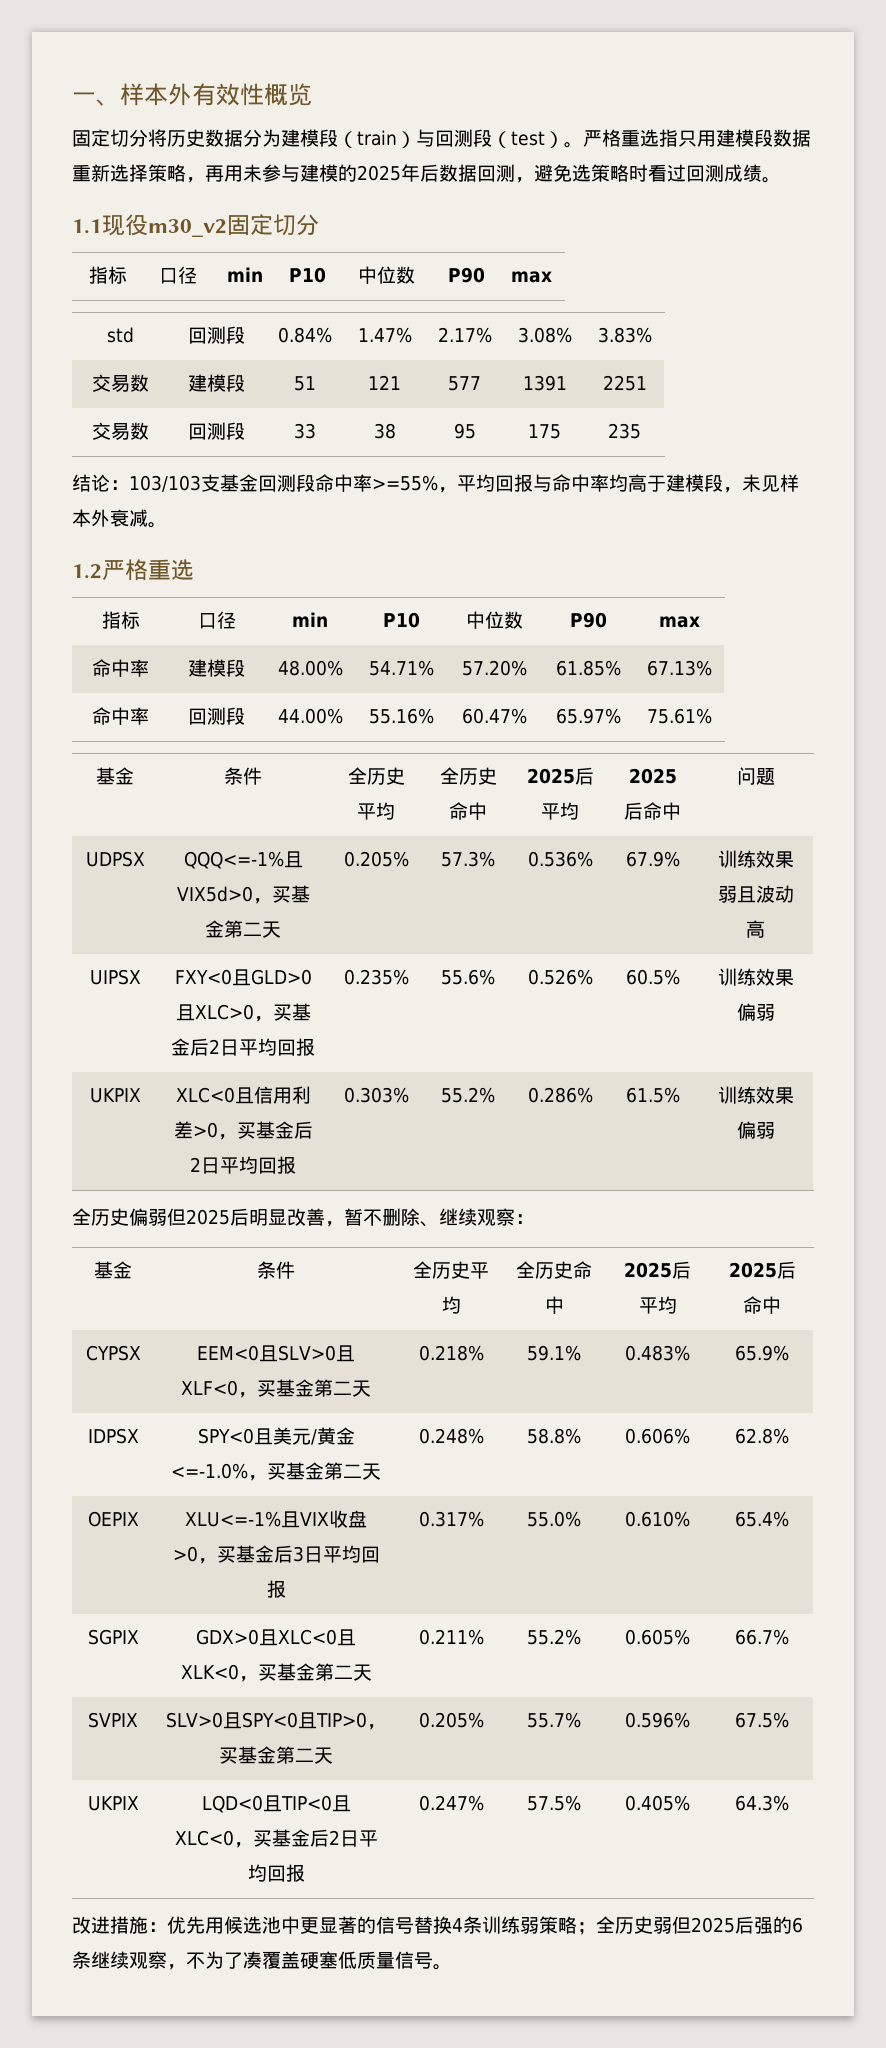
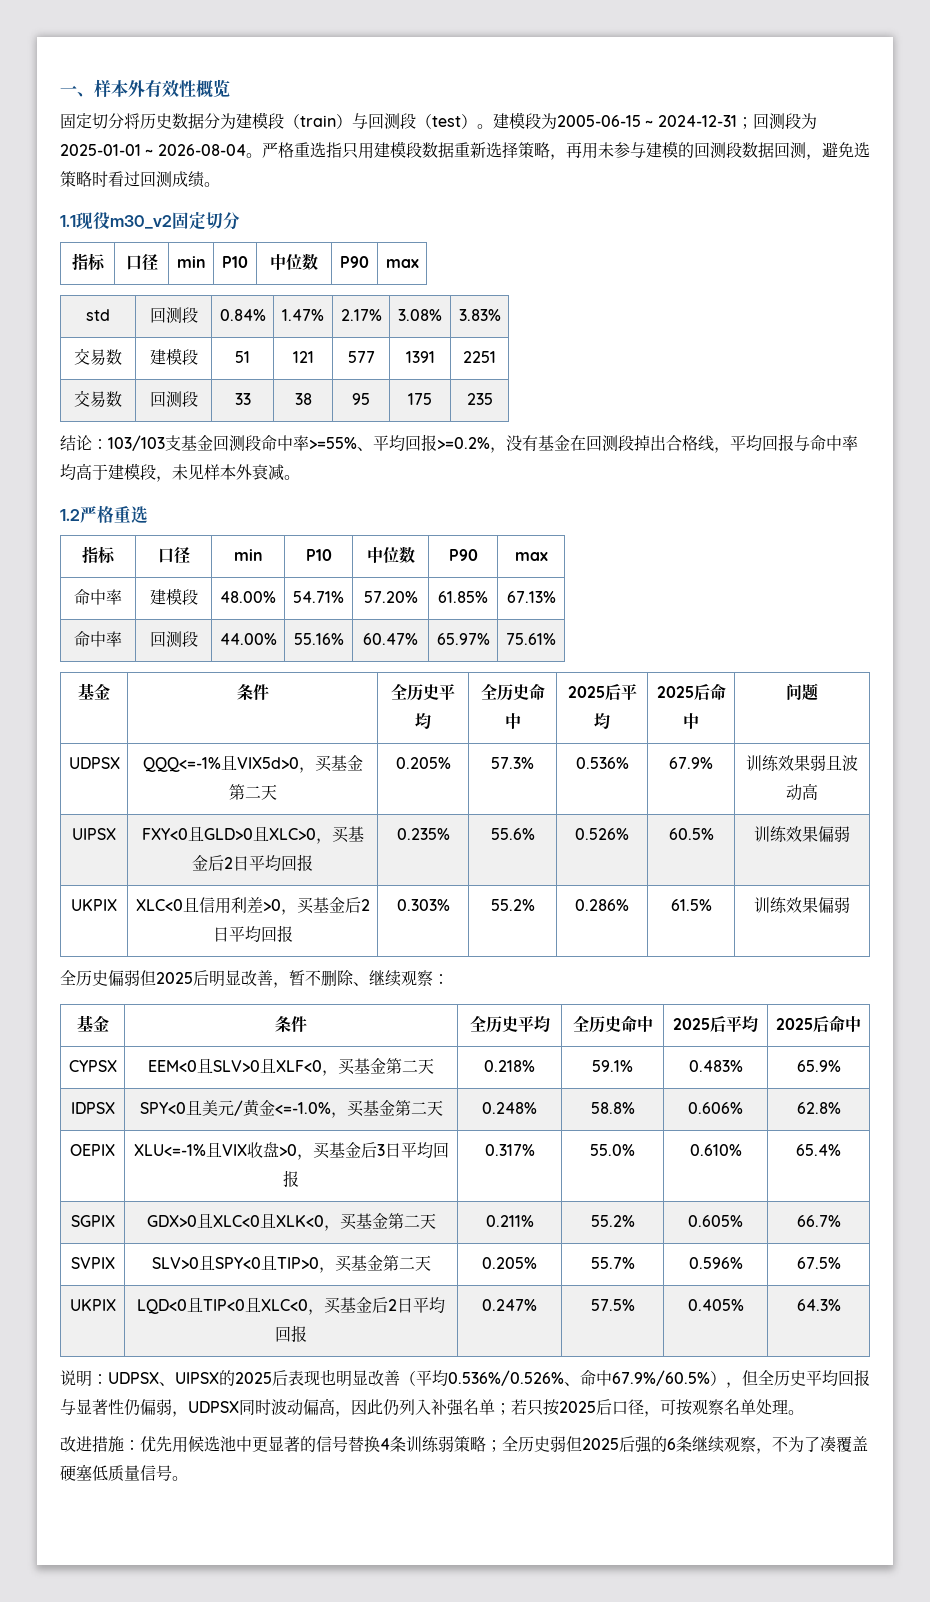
+ 建模段为2005-06-15 ~ 2024-12-31；回测段为2025-01-01 ~ 2026-08-04。
- 严格重选指只用建模段数据重新选择策略，再用未参与建模的2025年后数据回测，避免选策略时看过回测成绩。
+ 严格重选指只用建模段数据重新选择策略，再用未参与建模的回测段数据回测，避免选策略时看过回测成绩。
- 结论：103/103支基金回测段命中率>=55%，平均回报与命中率均高于建模段，未见样本外衰减。
+ 结论：103/103支基金回测段命中率>=55%、平均回报>=0.2%，没有基金在回测段掉出合格线，平均回报与命中率均高于建模段，未见样本外衰减。
+ 说明：UDPSX、UIPSX的2025后表现也明显改善（平均0.536%/0.526%、命中67.9%/60.5%），但全历史平均回报与显著性仍偏弱，UDPSX同时波动偏高，因此仍列入补强名单；若只按2025后口径，可按观察名单处理。

